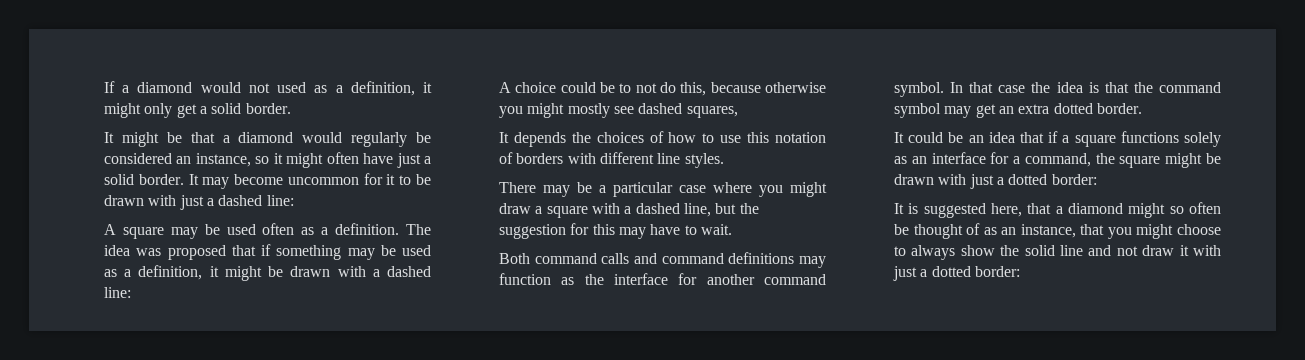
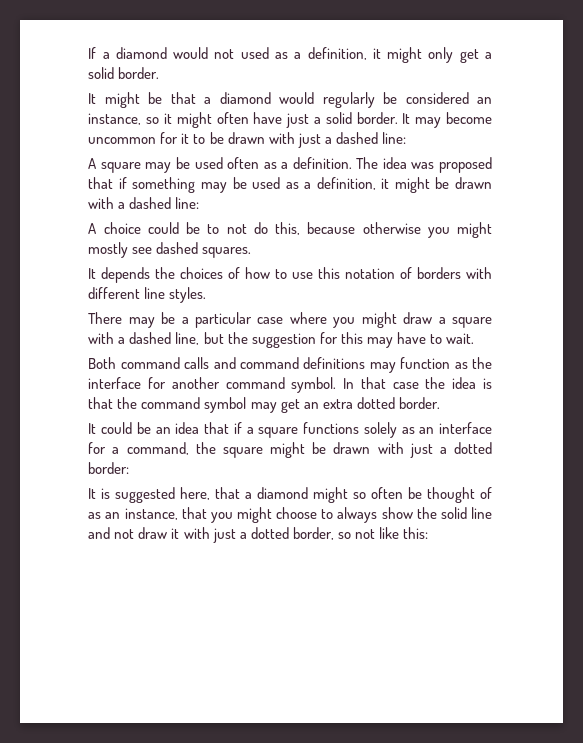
- A choice could be to not do this, because otherwise you might mostly see dashed squares,
+ A choice could be to not do this, because otherwise you might mostly see dashed squares.
- It is suggested here, that a diamond might so often be thought of as an instance, that you might choose to always show the solid line and not draw it with just a dotted border:
+ It is suggested here, that a diamond might so often be thought of as an instance, that you might choose to always show the solid line and not draw it with just a dotted border, so not like this:

